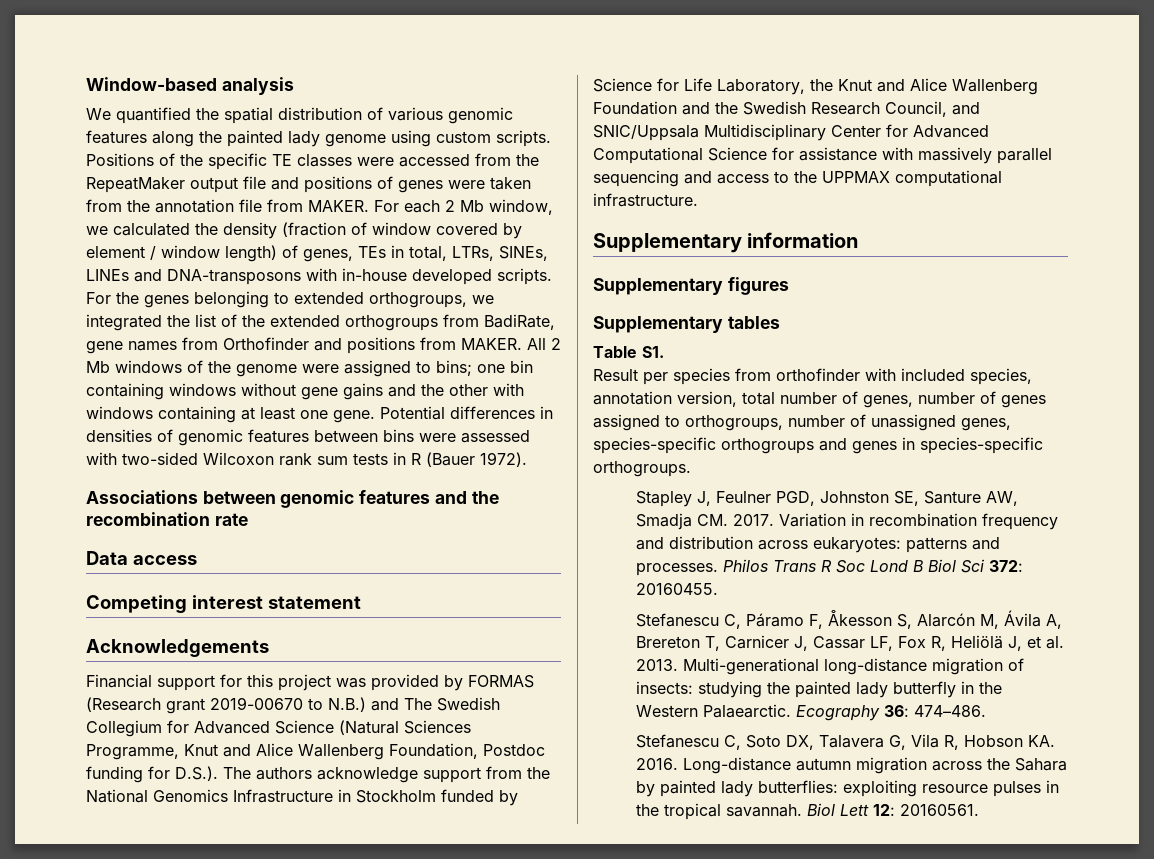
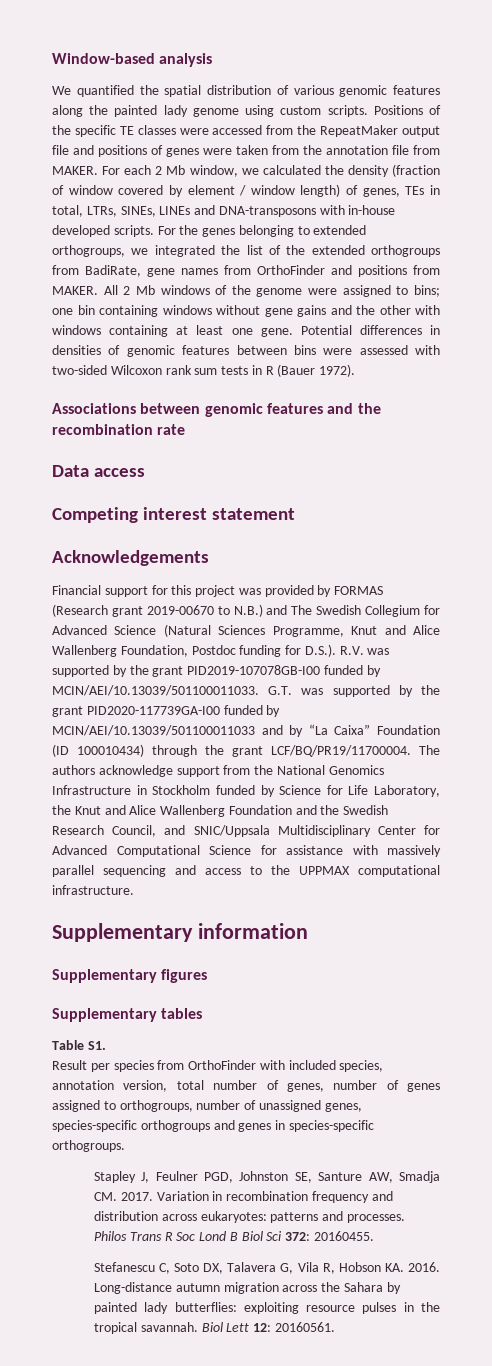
- For the genes belonging to extended orthogroups, we integrated the list of the extended orthogroups from BadiRate, gene names from Orthofinder and positions from MAKER.
+ For the genes belonging to extended orthogroups, we integrated the list of the extended orthogroups from BadiRate, gene names from OrthoFinder and positions from MAKER.
- Financial support for this project was provided by FORMAS (Research grant 2019-00670 to N.B.) and The Swedish Collegium for Advanced Science (Natural Sciences Programme, Knut and Alice Wallenberg Foundation, Postdoc funding for D.S.). The authors acknowledge support from the National Genomics Infrastructure in Stockholm funded by Science for Life Laboratory, the Knut and Alice Wallenberg Foundation and the Swedish Research Council, and SNIC/Uppsala Multidisciplinary Center for Advanced Computational Science for assistance with massively parallel sequencing and access to the UPPMAX computational infrastructure.
+ Financial support for this project was provided by FORMAS (Research grant 2019-00670 to N.B.) and The Swedish Collegium for Advanced Science (Natural Sciences Programme, Knut and Alice Wallenberg Foundation, Postdoc funding for D.S.). R.V. was supported by the grant PID2019-107078GB-I00 funded by MCIN/AEI/10.13039/501100011033. G.T. was supported by the grant PID2020-117739GA-I00 funded by MCIN/AEI/10.13039/501100011033 and by “La Caixa” Foundation (ID 100010434) through the grant LCF/BQ/PR19/11700004. The authors acknowledge support from the National Genomics Infrastructure in Stockholm funded by Science for Life Laboratory, the Knut and Alice Wallenberg Foundation and the Swedish Research Council, and SNIC/Uppsala Multidisciplinary Center for Advanced Computational Science for assistance with massively parallel sequencing and access to the UPPMAX computational infrastructure.
- Result per species from orthofinder with included species, annotation version, total number of genes, number of genes assigned to orthogroups, number of unassigned genes, species-specific orthogroups and genes in species-specific orthogroups.
+ Result per species from OrthoFinder with included species, annotation version, total number of genes, number of genes assigned to orthogroups, number of unassigned genes, species-specific orthogroups and genes in species-specific orthogroups.
- Stefanescu C, Páramo F, Åkesson S, Alarcón M, Ávila A, Brereton T, Carnicer J, Cassar LF, Fox R, Heliölä J, et al. 2013. Multi-generational long-distance migration of insects: studying the painted lady butterfly in the Western Palaearctic. Ecography 36: 474–486.

